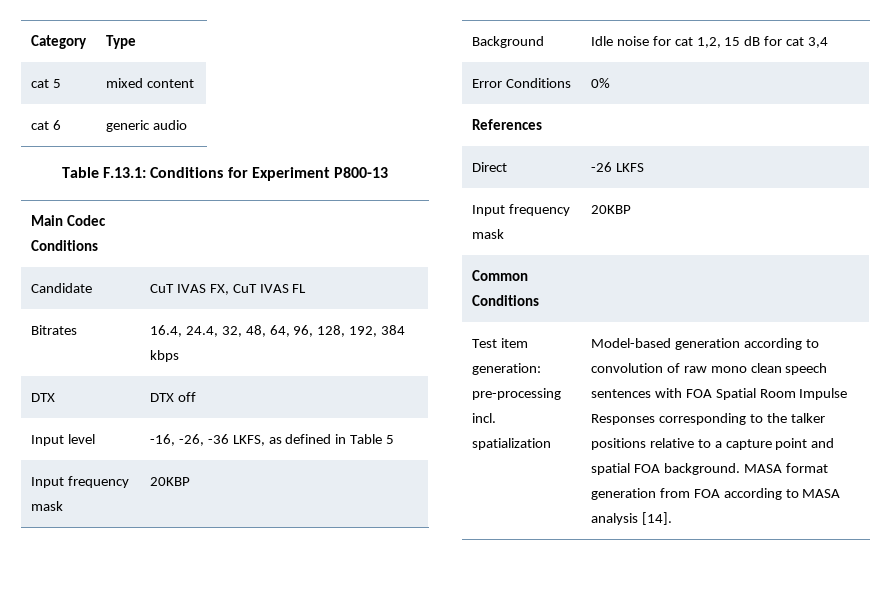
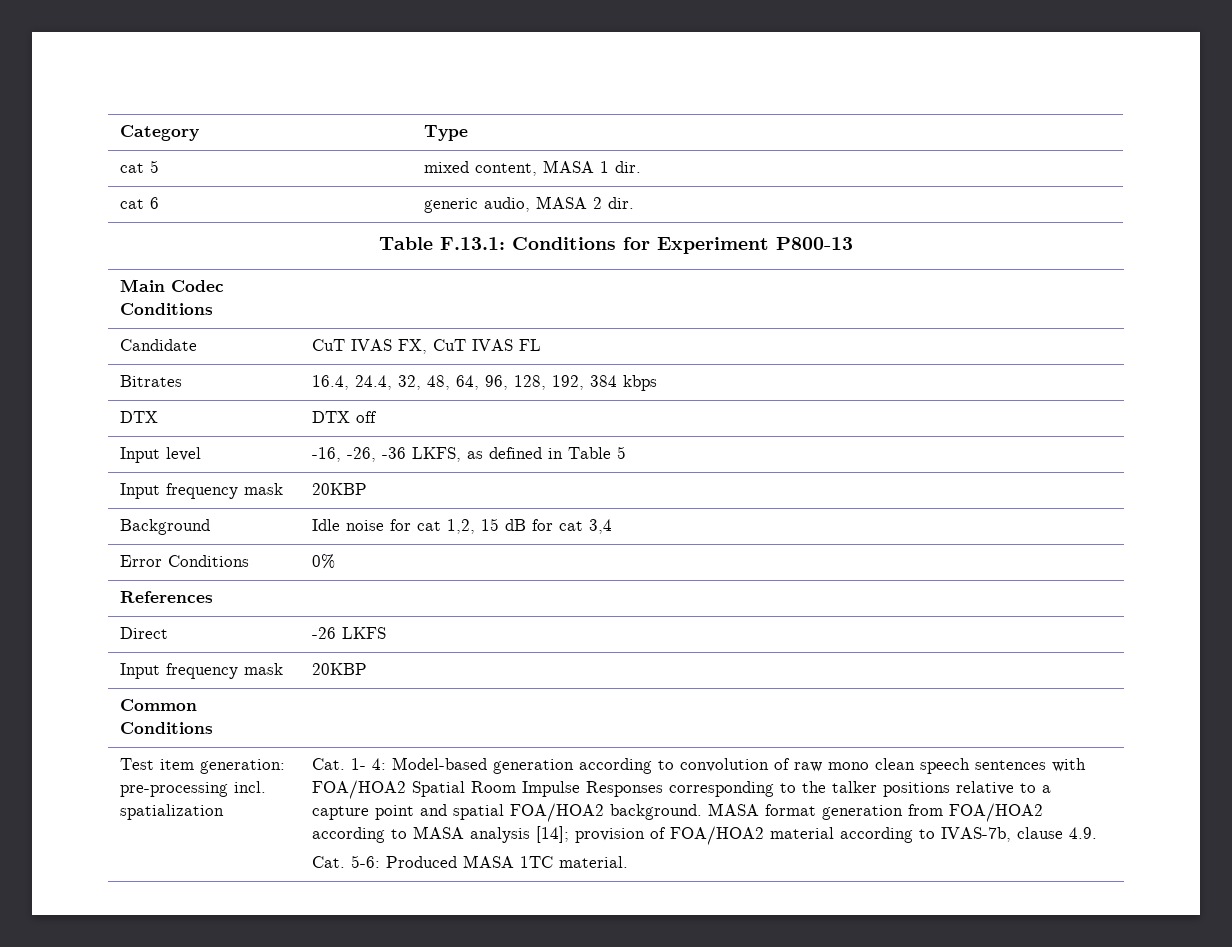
- cat 5 | mixed content
+ cat 5 | mixed content, MASA 1 dir.
- cat 6 | generic audio
+ cat 6 | generic audio, MASA 2 dir.
- Model-based generation according to convolution of raw mono clean speech sentences with FOA Spatial Room Impulse Responses corresponding to the talker positions relative to a capture point and spatial FOA background.
+ Cat. 1- 4: Model-based generation according to convolution of raw mono clean speech sentences with FOA/HOA2 Spatial Room Impulse Responses corresponding to the talker positions relative to a capture point and spatial FOA/HOA2 background.
- MASA format generation from FOA according to MASA analysis [14].
+ MASA format generation from FOA/HOA2 according to MASA analysis [14]; provision of FOA/HOA2 material according to IVAS-7b, clause 4.9.
+ Cat. 5-6: Produced MASA 1TC material.

